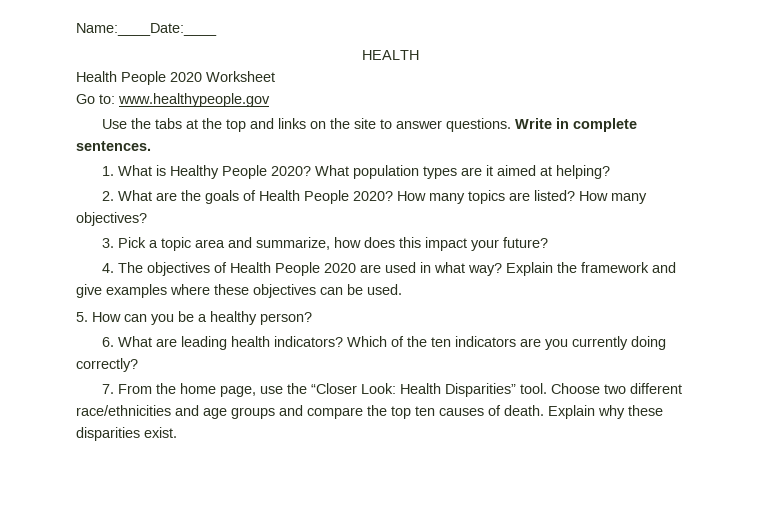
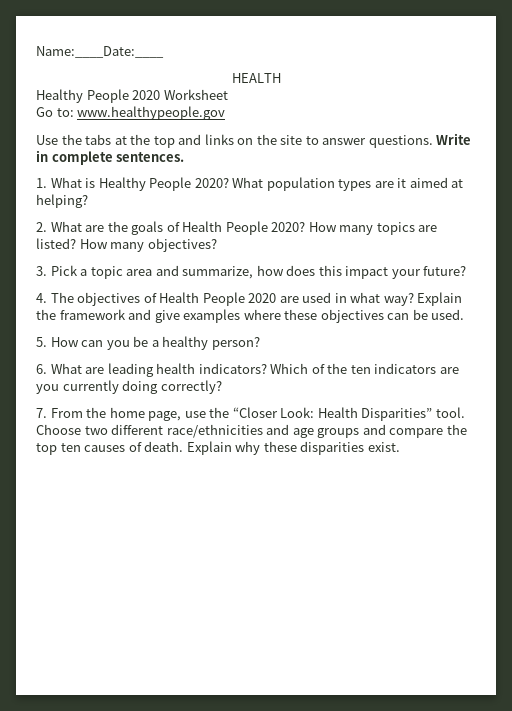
- Health People 2020 Worksheet
+ Healthy People 2020 Worksheet

